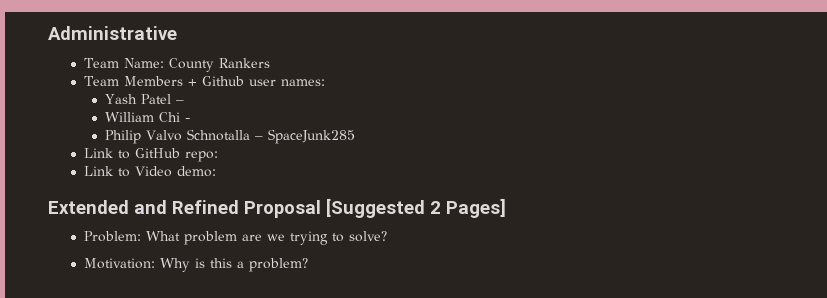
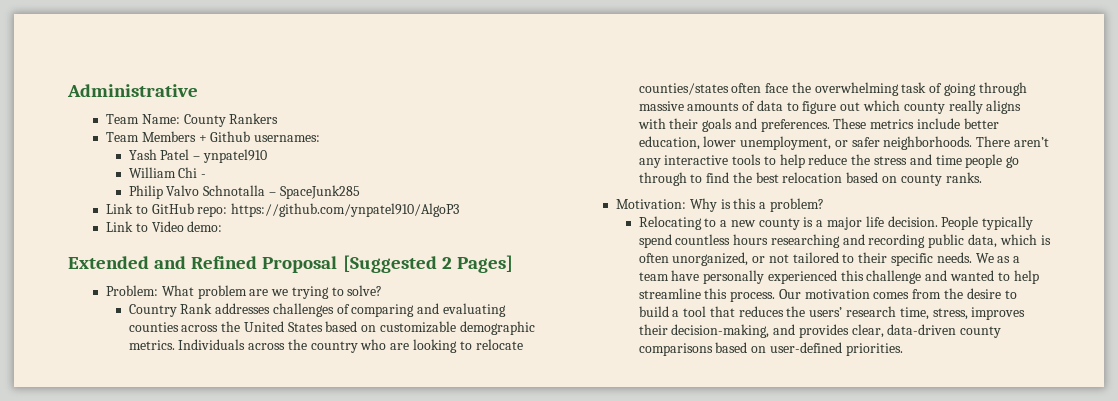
- Team Members + Github user names:
+ Team Members + Github usernames:
- Yash Patel –
+ Yash Patel – ynpatel910
- Link to GitHub repo:
+ Link to GitHub repo: https://github.com/ynpatel910/AlgoP3
+ Country Rank addresses challenges of comparing and evaluating counties across the United States based on customizable demographic metrics. Individuals across the country who are looking to relocate counties/states often face the overwhelming task of going through massive amounts of data to figure out which county really aligns with their goals and preferences. These metrics include better education, lower unemployment, or safer neighborhoods. There aren’t any interactive tools to help reduce the stress and time people go through to find the best relocation based on county ranks.
+ Relocating to a new county is a major life decision. People typically spend countless hours researching and recording public data, which is often unorganized, or not tailored to their specific needs. We as a team have personally experienced this challenge and wanted to help streamline this process. Our motivation comes from the desire to build a tool that reduces the users’ research time, stress, improves their decision-making, and provides clear, data-driven county comparisons based on user-defined priorities.

